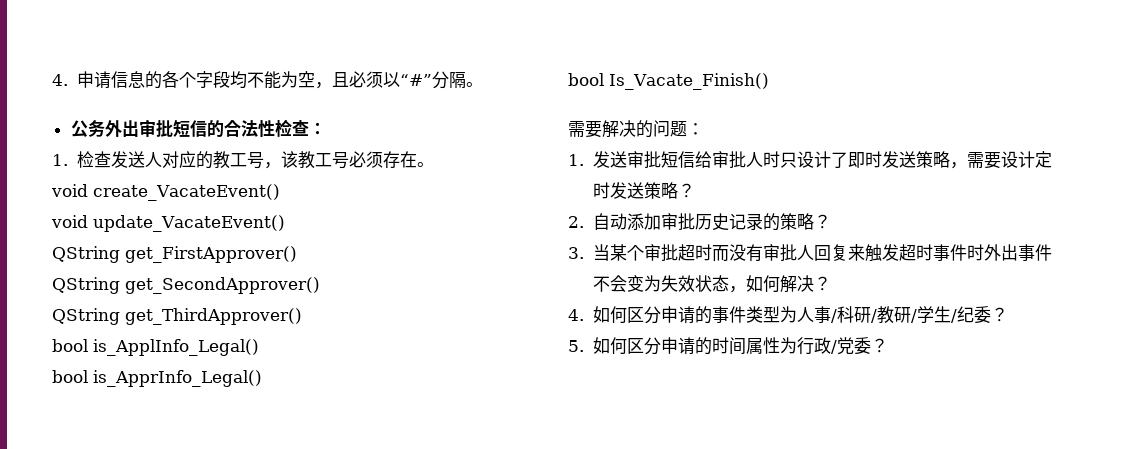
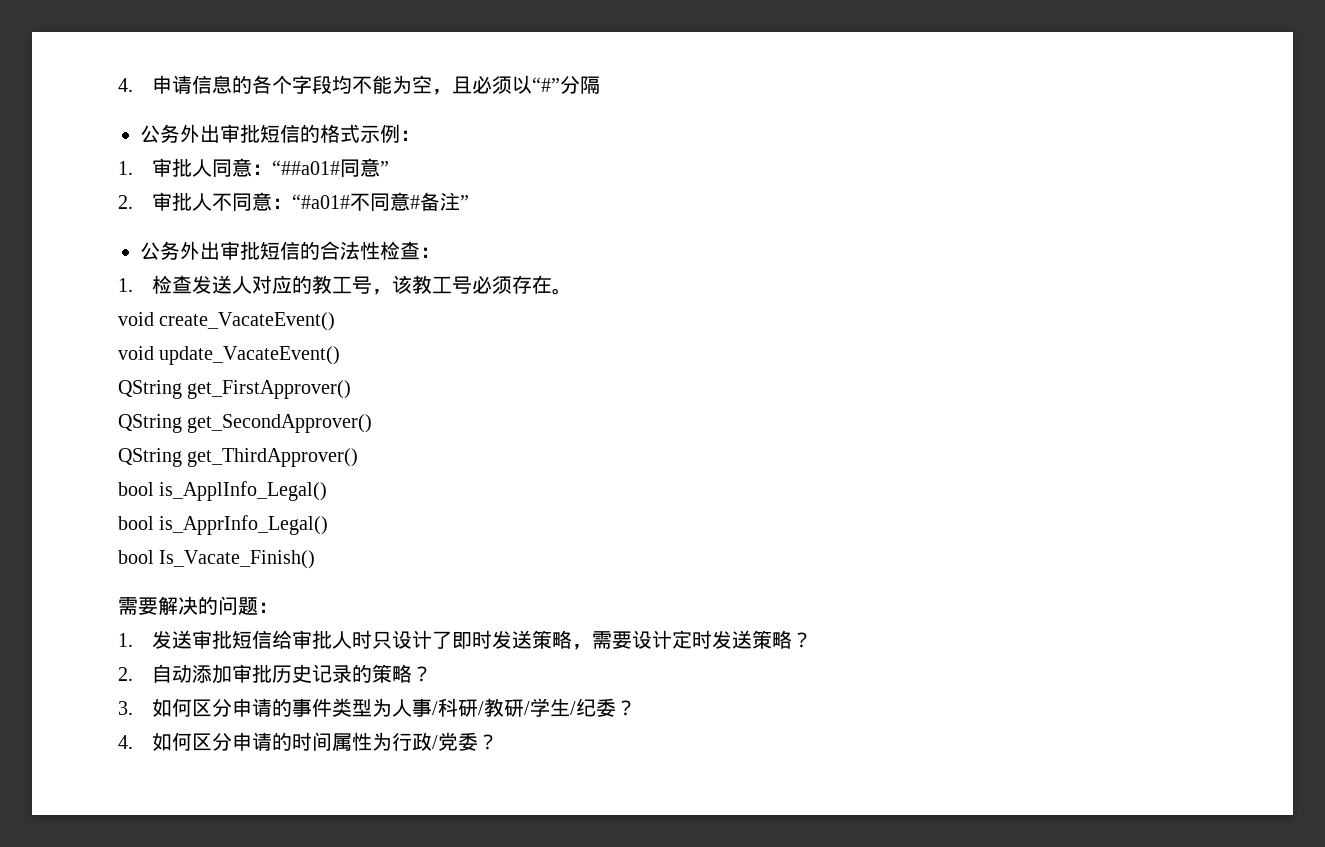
- 4.申请信息的各个字段均不能为空，且必须以“#”分隔。
+ 4.申请信息的各个字段均不能为空，且必须以“#”分隔
+ 公务外出审批短信的格式示例：
+ 1.审批人同意：“##a01#同意”
+ 2.审批人不同意：“#a01#不同意#备注”
- 3.当某个审批超时而没有审批人回复来触发超时事件时外出事件不会变为失效状态，如何解决？
- 4.如何区分申请的事件类型为人事/科研/教研/学生/纪委？
+ 3.如何区分申请的事件类型为人事/科研/教研/学生/纪委？
- 5.如何区分申请的时间属性为行政/党委？
+ 4.如何区分申请的时间属性为行政/党委？

